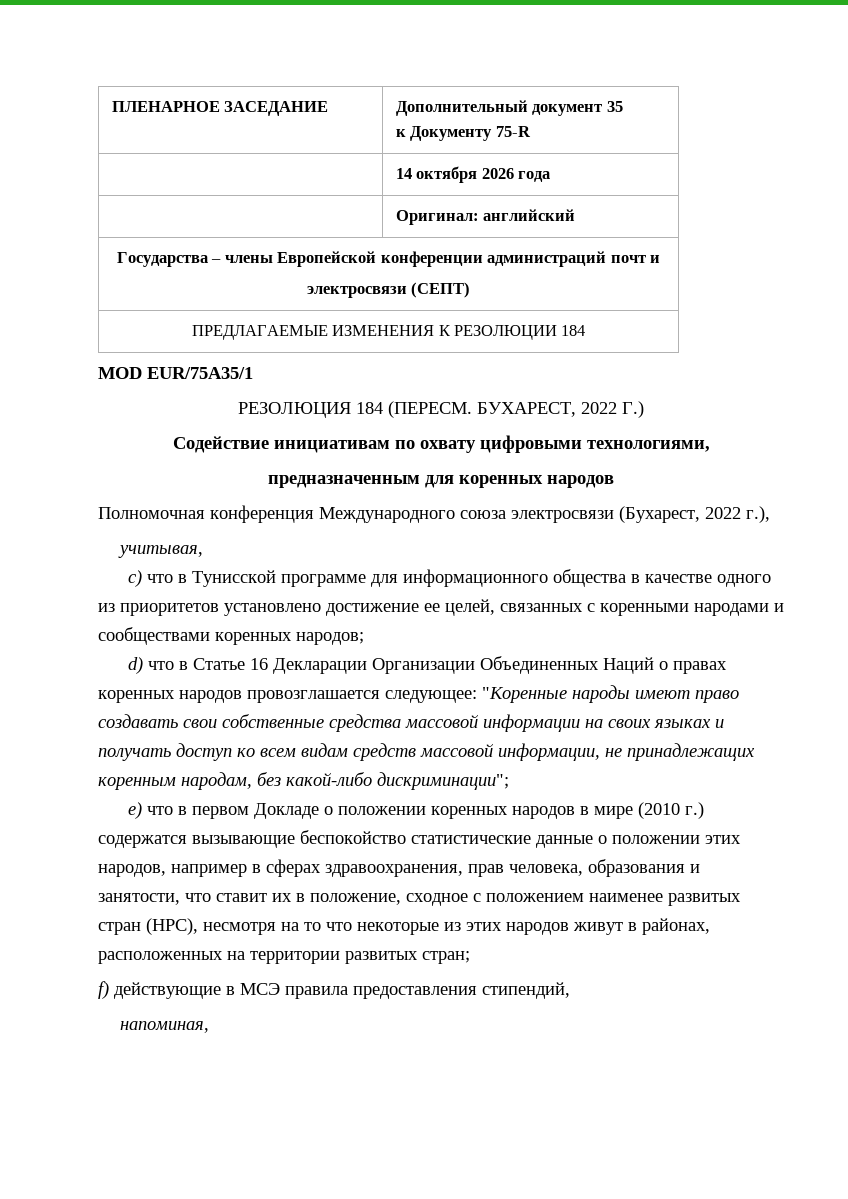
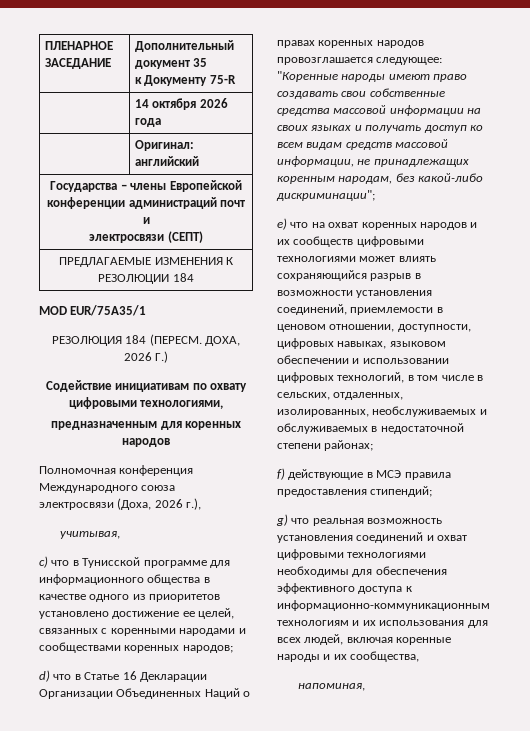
- БУХАРЕСТ, 2022 Г.)
+ ДОХА, 2026 Г.)
- Полномочная конференция Международного союза электросвязи (Бухарест, 2022 г.),
+ Полномочная конференция Международного союза электросвязи (Доха, 2026 г.),
- e) что в первом Докладе о положении коренных народов в мире (2010 г.) содержатся вызывающие беспокойство статистические данные о положении этих народов, например в сферах здравоохранения, прав человека, образования и занятости, что ставит их в положение, сходное с положением наименее развитых стран (НРС), несмотря на то что некоторые из этих народов живут в районах, расположенных на территории развитых стран;
+ e) что на охват коренных народов и их сообществ цифровыми технологиями может влиять сохраняющийся разрыв в возможности установления соединений, приемлемости в ценовом отношении, доступности, цифровых навыках, языковом обеспечении и использовании цифровых технологий, в том числе в сельских, отдаленных, изолированных, необслуживаемых и обслуживаемых в недостаточной степени районах;
- f) действующие в МСЭ правила предоставления стипендий,
+ f) действующие в МСЭ правила предоставления стипендий;
+ g) что реальная возможность установления соединений и охват цифровыми технологиями необходимы для обеспечения эффективного доступа к информационно-коммуникационным технологиям и их использования для всех людей, включая коренные народы и их сообщества,

